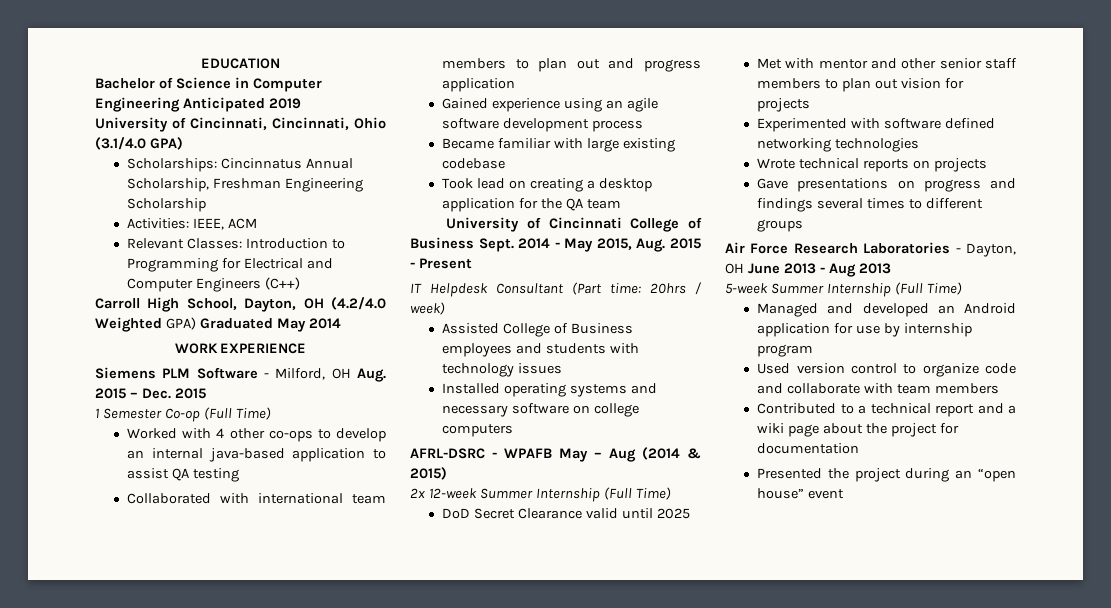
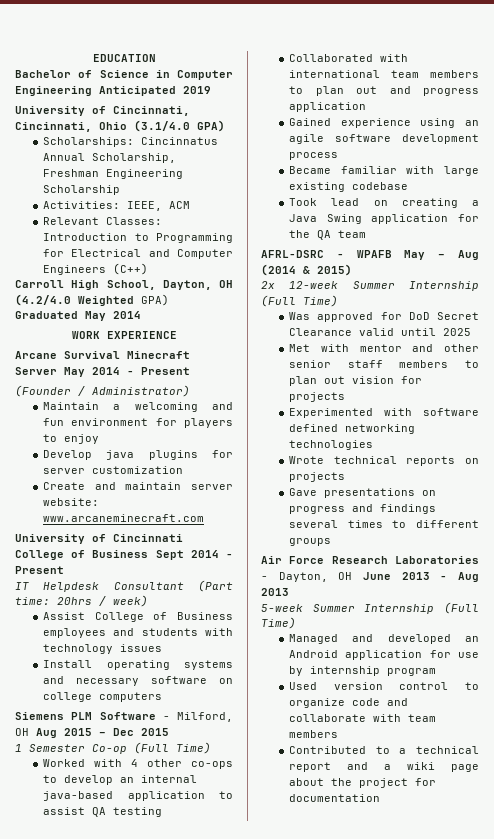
+ Arcane Survival Minecraft Server May 2014 - Present
+ (Founder / Administrator)
+ Maintain a welcoming and fun environment for players to enjoy
+ Develop java plugins for server customization
+ Create and maintain server website: www.arcaneminecraft.com
+ University of Cincinnati College of Business Sept 2014 - Present
+ IT Helpdesk Consultant (Part time: 20hrs / week)
+ Assist College of Business employees and students with technology issues
+ Install operating systems and necessary software on college computers
- Siemens PLM Software - Milford, OH Aug. 2015 – Dec. 2015
+ Siemens PLM Software - Milford, OH Aug 2015 – Dec 2015
- Took lead on creating a desktop application for the QA team
+ Took lead on creating a Java Swing application for the QA team
- University of Cincinnati College of Business Sept. 2014 - May 2015, Aug. 2015 - Present
- IT Helpdesk Consultant (Part time: 20hrs / week)
- Assisted College of Business employees and students with technology issues
- Installed operating systems and necessary software on college computers
- DoD Secret Clearance valid until 2025
+ Was approved for DoD Secret Clearance valid until 2025
- Presented the project during an “open house” event

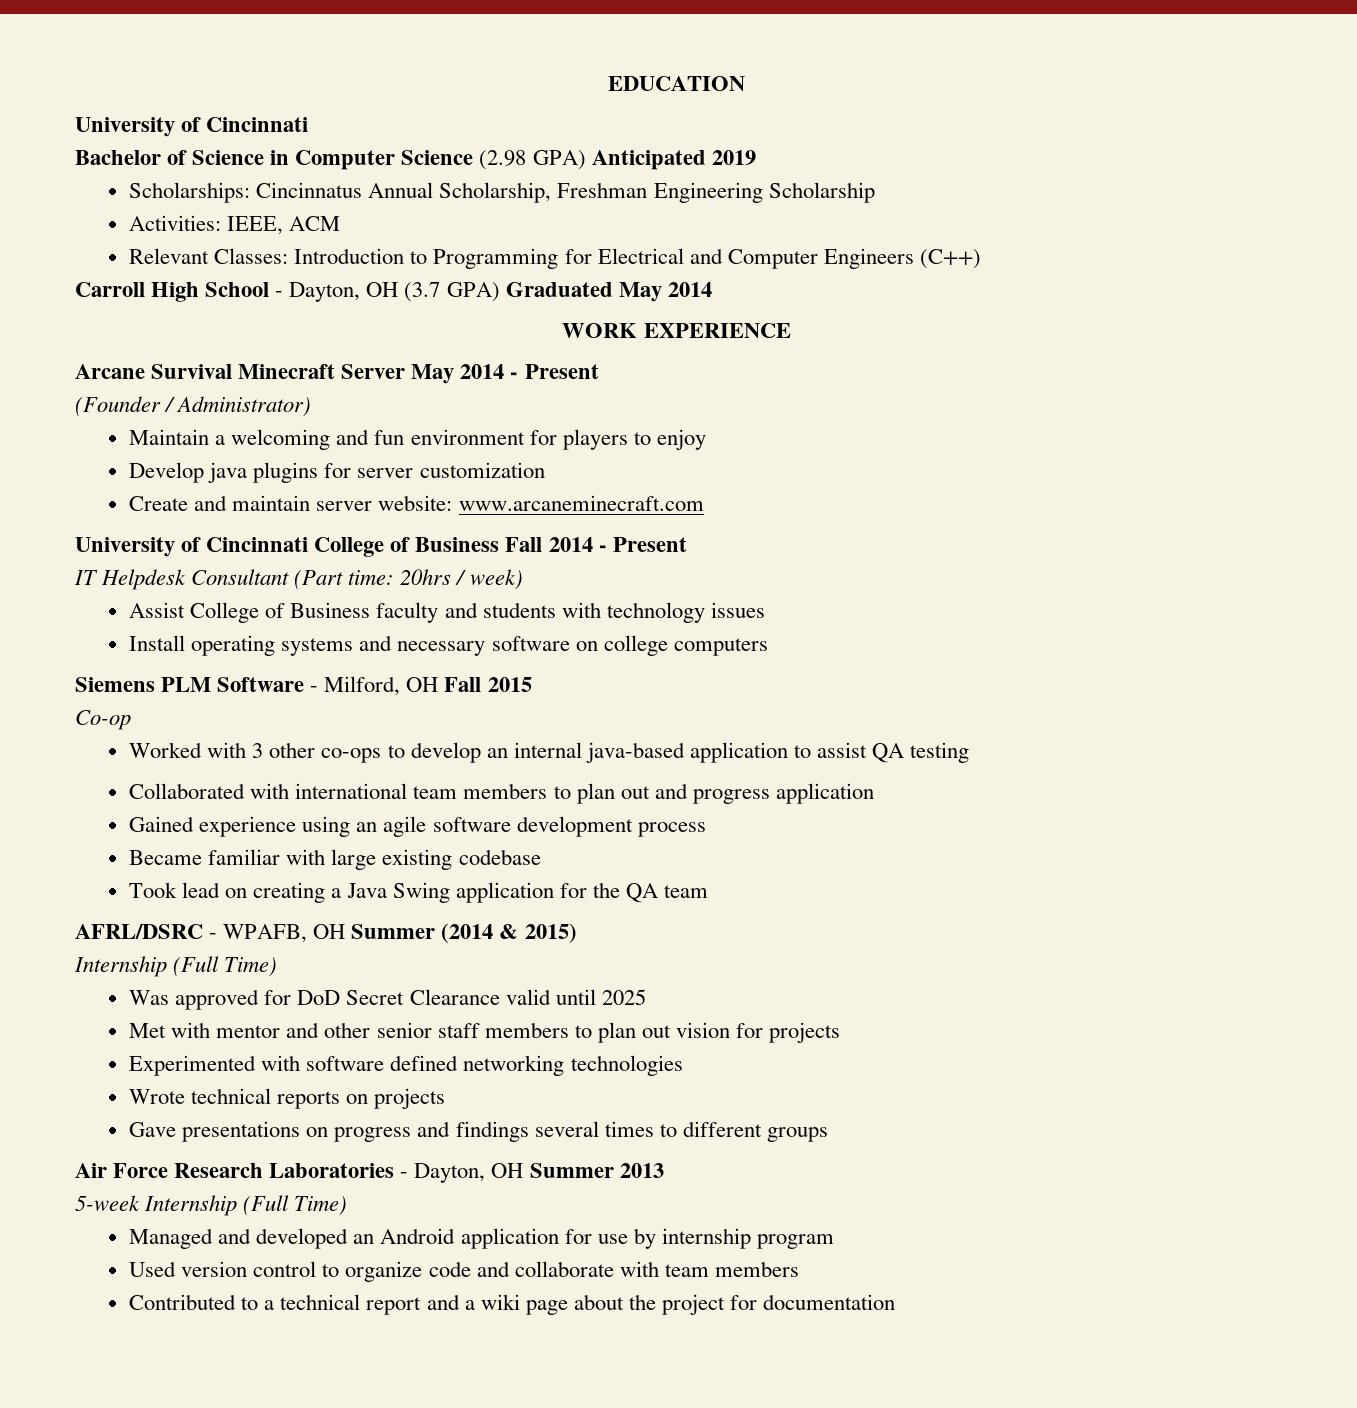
  EDUCATION
+ University of Cincinnati
- Bachelor of Science in Computer Engineering Anticipated 2019
+ Bachelor of Science in Computer Science (2.98 GPA) Anticipated 2019
- University of Cincinnati, Cincinnati, Ohio (3.1/4.0 GPA)
- Carroll High School, Dayton, OH (4.2/4.0 Weighted GPA) Graduated May 2014
+ Carroll High School - Dayton, OH (3.7 GPA) Graduated May 2014
- University of Cincinnati College of Business Sept 2014 - Present
+ University of Cincinnati College of Business Fall 2014 - Present
- Assist College of Business employees and students with technology issues
+ Assist College of Business faculty and students with technology issues
- Siemens PLM Software - Milford, OH Aug 2015 – Dec 2015
+ Siemens PLM Software - Milford, OH Fall 2015
- 1 Semester Co-op (Full Time)
+ Co-op
- Worked with 4 other co-ops to develop an internal java-based application to assist QA testing
+ Worked with 3 other co-ops to develop an internal java-based application to assist QA testing
- AFRL-DSRC - WPAFB May – Aug (2014 & 2015)
- 2x 12-week Summer Internship (Full Time)
+ AFRL/DSRC - WPAFB, OH Summer (2014 & 2015)
+ Internship (Full Time)
- Air Force Research Laboratories - Dayton, OH June 2013 - Aug 2013
+ Air Force Research Laboratories - Dayton, OH Summer 2013
- 5-week Summer Internship (Full Time)
+ 5-week Internship (Full Time)

